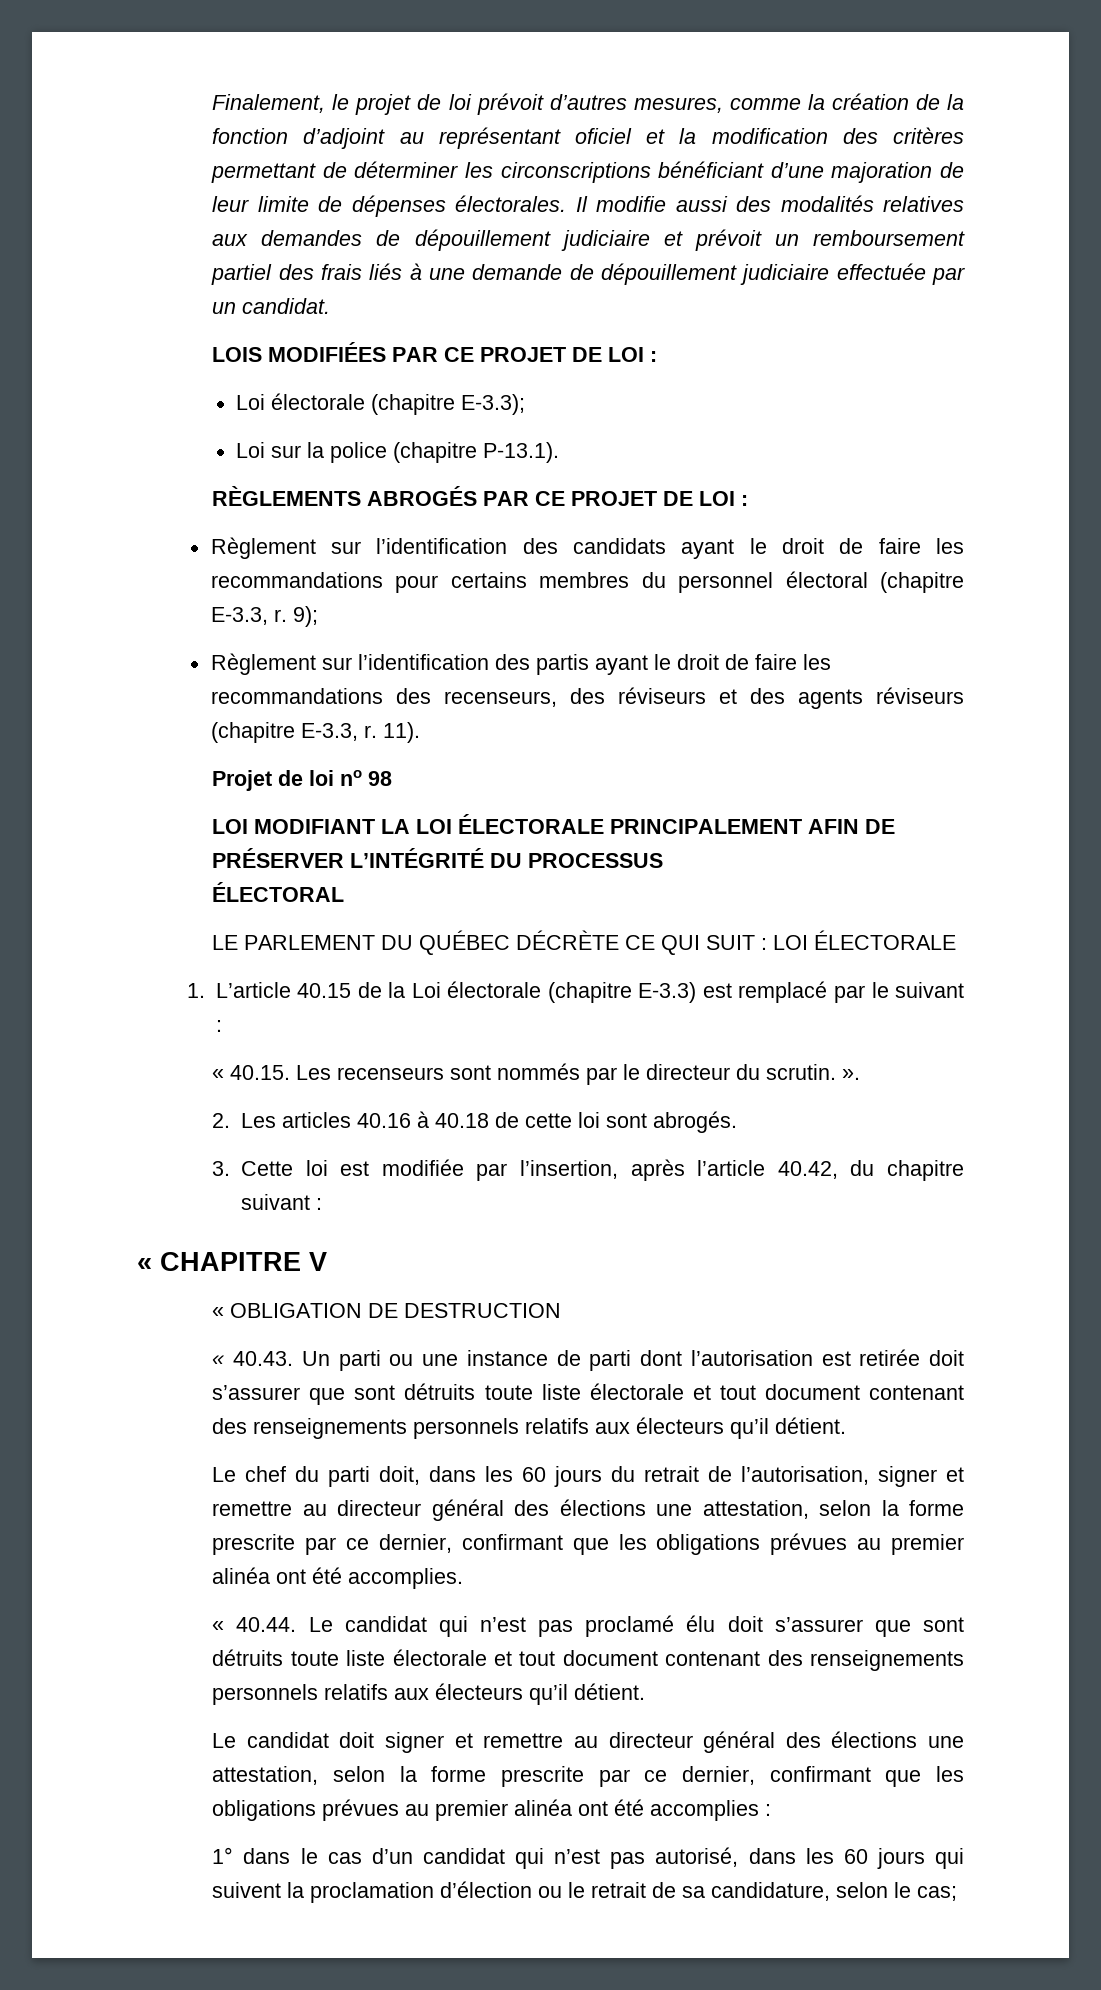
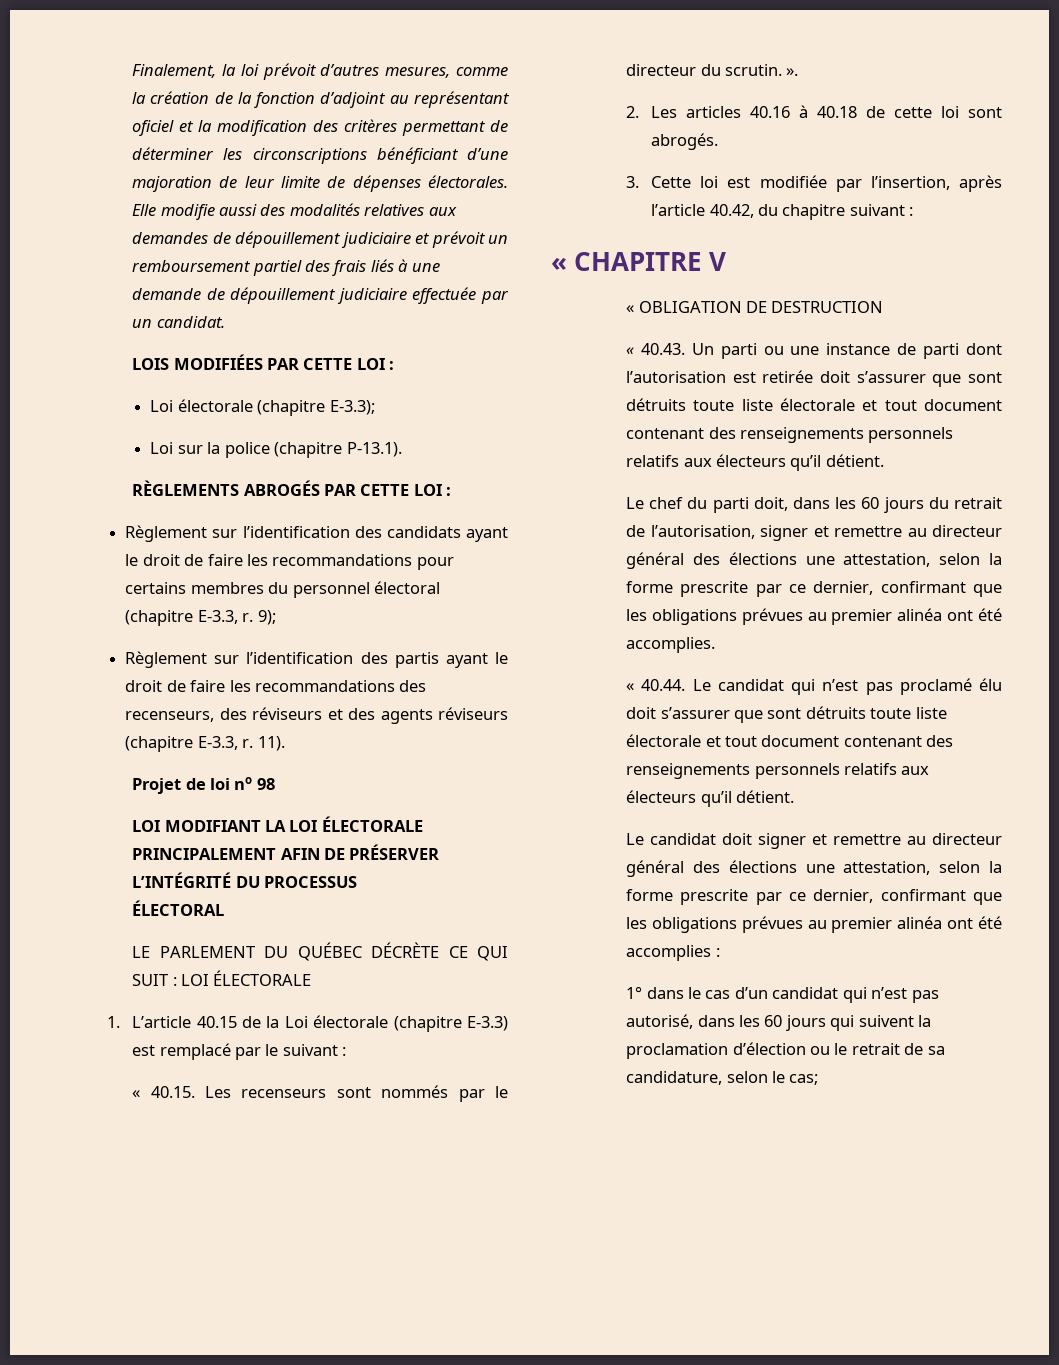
- Finalement, le projet de loi prévoit d’autres mesures, comme la création de la fonction d’adjoint au représentant oficiel et la modification des critères permettant de déterminer les circonscriptions bénéficiant d’une majoration de leur limite de dépenses électorales.
+ Finalement, la loi prévoit d’autres mesures, comme la création de la fonction d’adjoint au représentant oficiel et la modification des critères permettant de déterminer les circonscriptions bénéficiant d’une majoration de leur limite de dépenses électorales.
- Il modifie aussi des modalités relatives aux demandes de dépouillement judiciaire et prévoit un remboursement partiel des frais liés à une demande de dépouillement judiciaire effectuée par un candidat.
+ Elle modifie aussi des modalités relatives aux demandes de dépouillement judiciaire et prévoit un remboursement partiel des frais liés à une demande de dépouillement judiciaire effectuée par un candidat.
- LOIS MODIFIÉES PAR CE PROJET DE LOI :
+ LOIS MODIFIÉES PAR CETTE LOI :
- RÈGLEMENTS ABROGÉS PAR CE PROJET DE LOI :
+ RÈGLEMENTS ABROGÉS PAR CETTE LOI :

